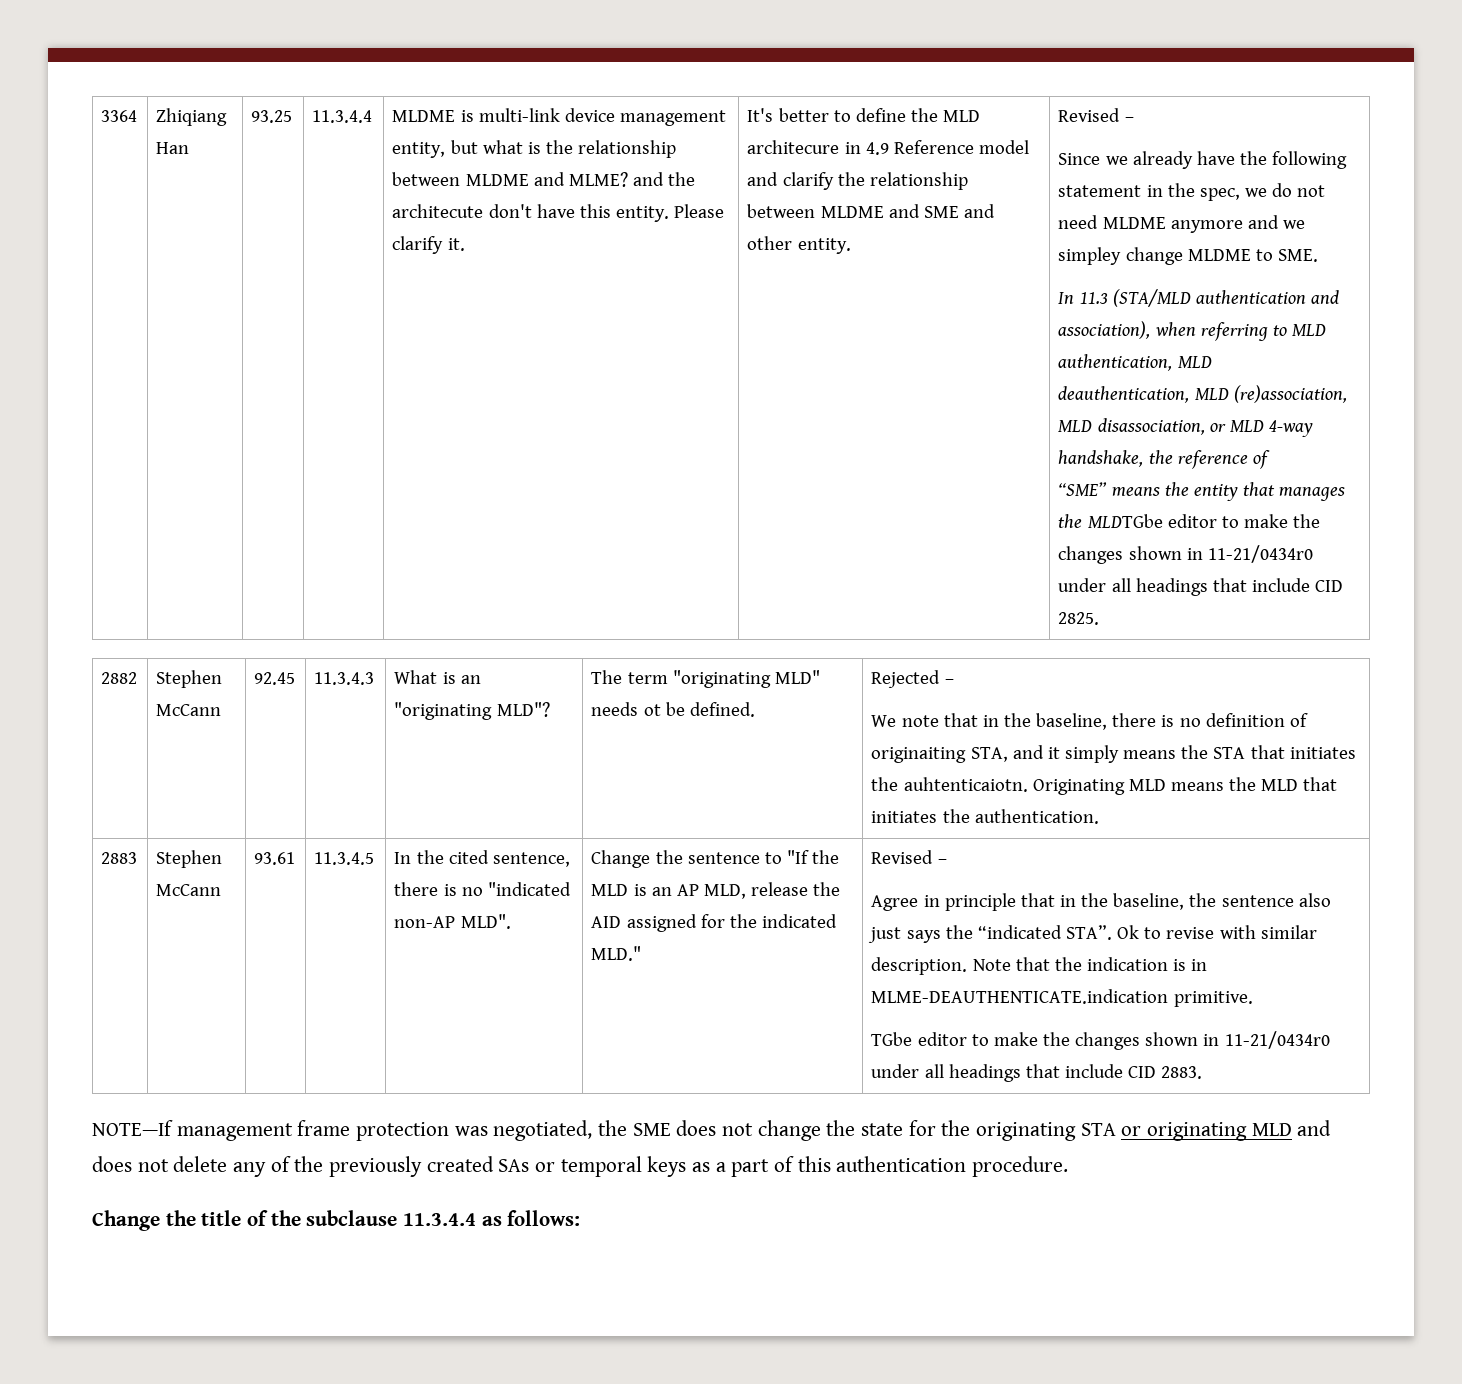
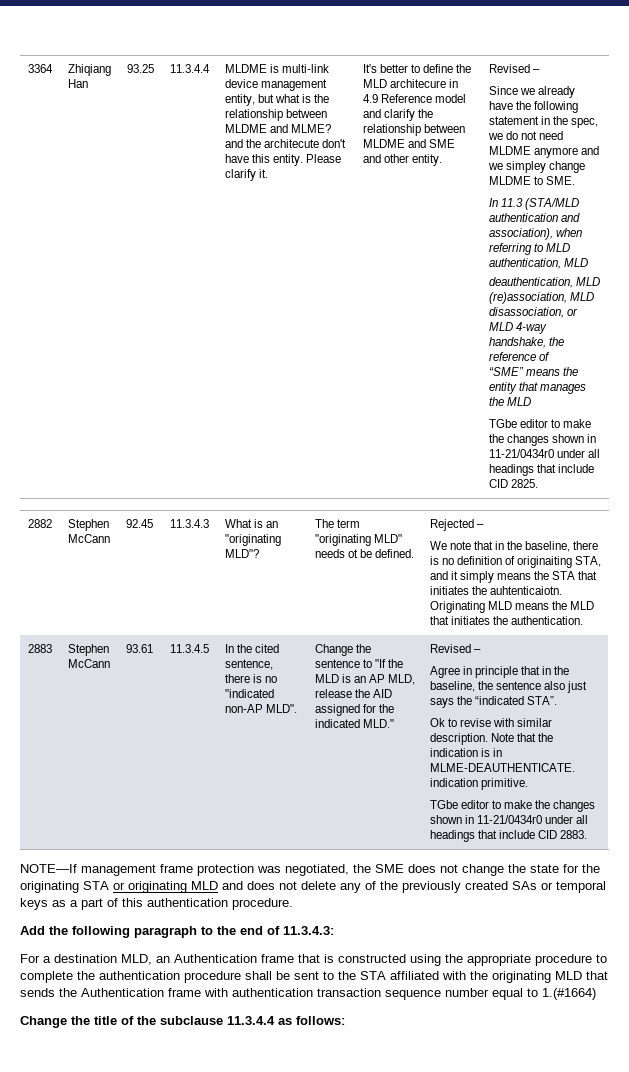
- “SME” means the entity that manages the MLDTGbe editor to make the changes shown in 11-21/0434r0 under all headings that include CID 2825.
+ “SME” means the entity that manages the MLD
+ TGbe editor to make the changes shown in 11-21/0434r0 under all headings that include CID 2825.
- Agree in principle that in the baseline, the sentence also just says the “indicated STA”. Ok to revise with similar description.
+ Agree in principle that in the baseline, the sentence also just says the “indicated STA”.
+ Ok to revise with similar description.
+ Add the following paragraph to the end of 11.3.4.3:
+ For a destination MLD, an Authentication frame that is constructed using the appropriate procedure to complete the authentication procedure shall be sent to the STA affiliated with the originating MLD that sends the Authentication frame with authentication transaction sequence number equal to 1.(#1664)

